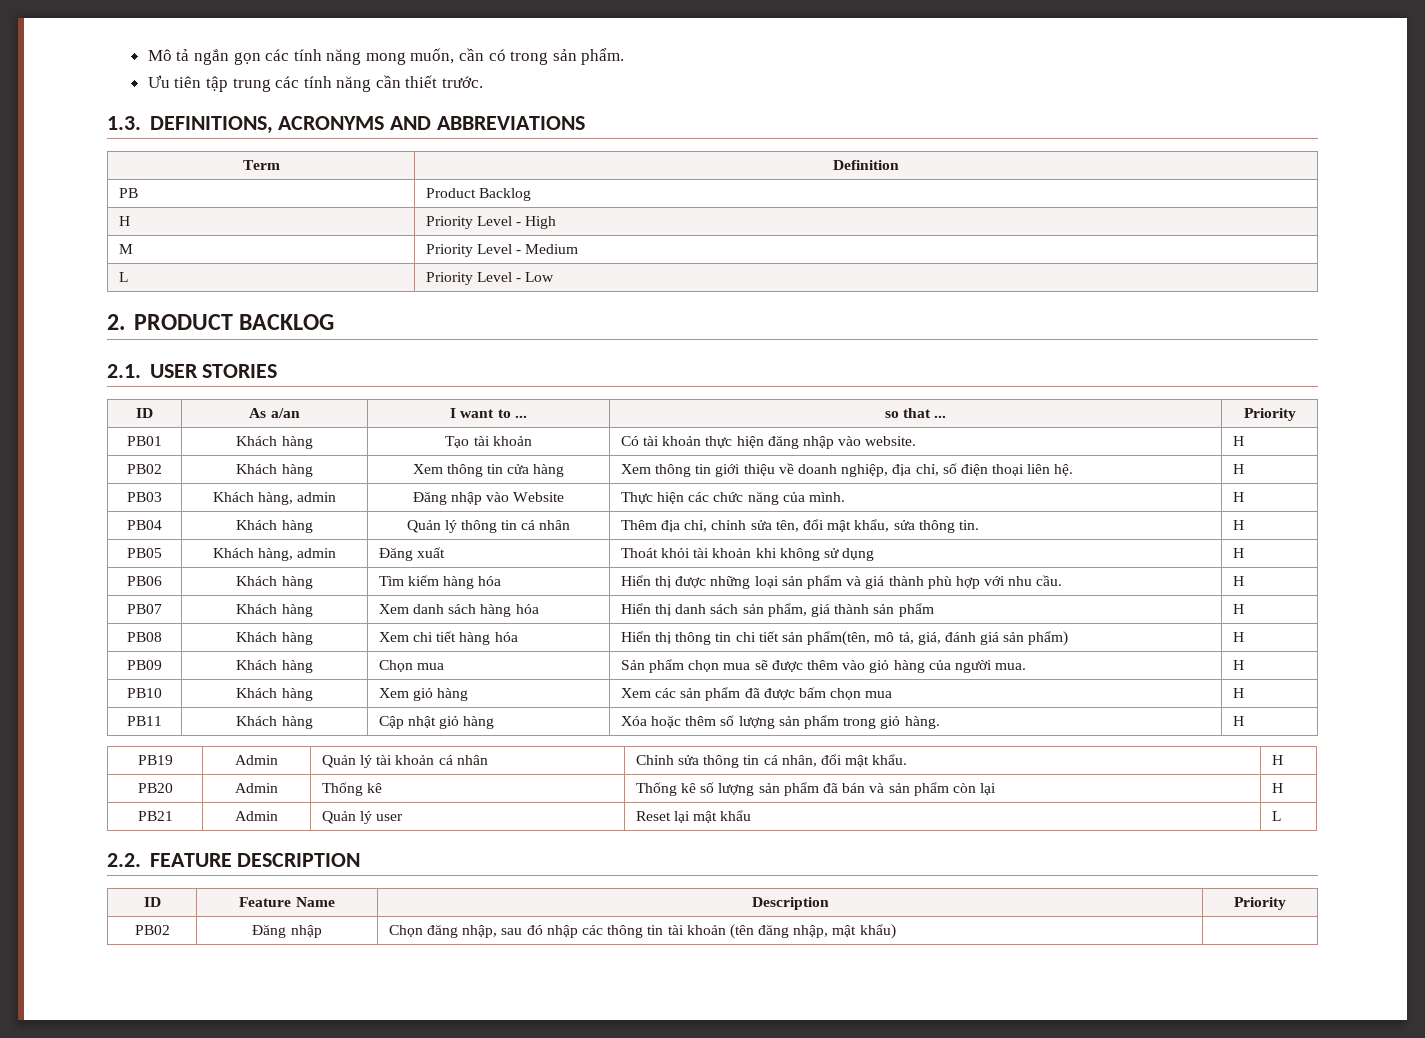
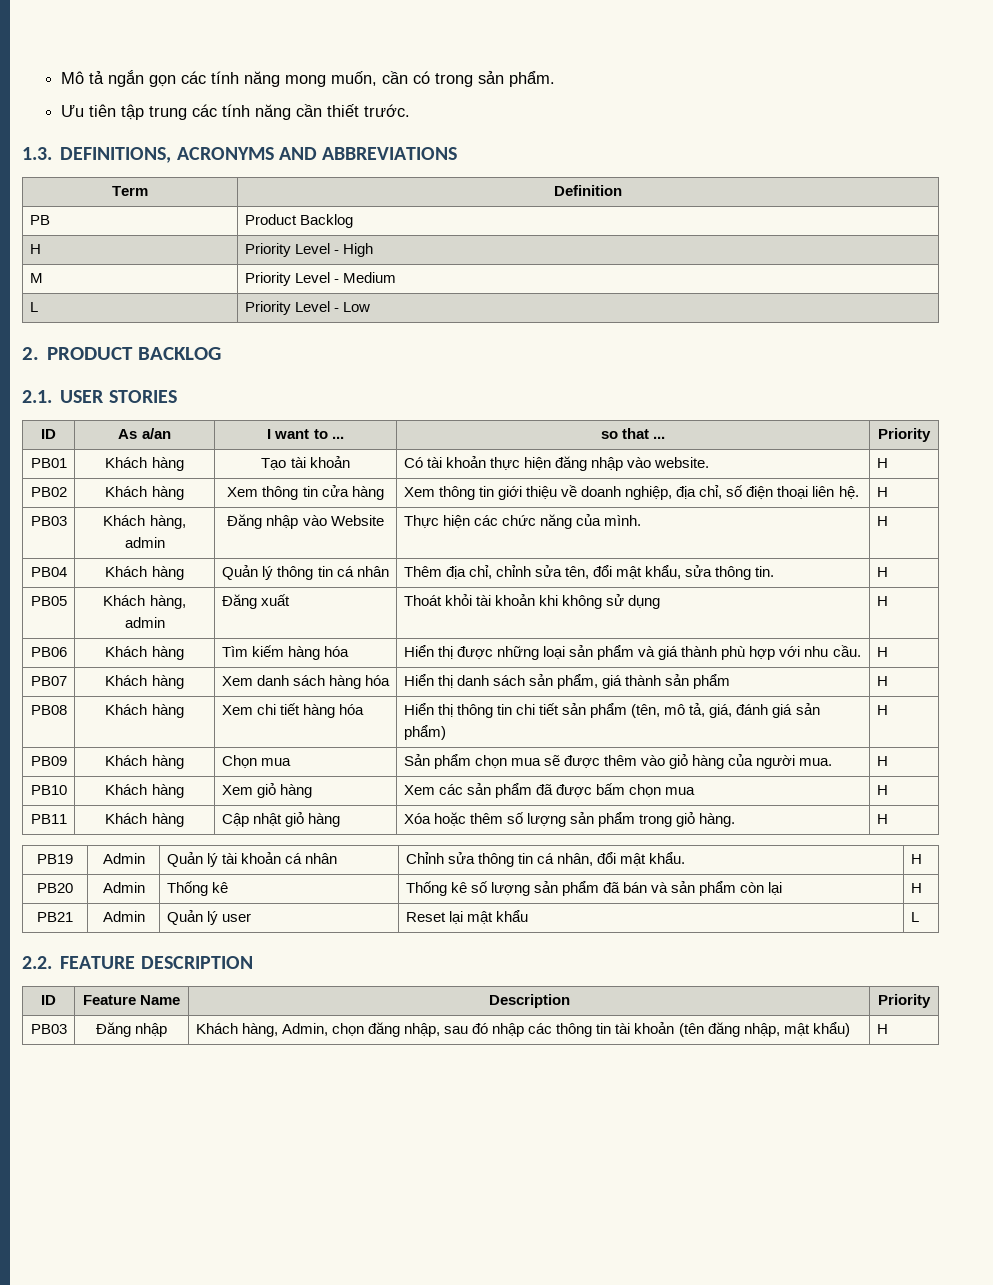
- PB08 | Khách hàng | Xem chi tiết hàng hóa | Hiển thị thông tin chi tiết sản phẩm(tên, mô tả, giá, đánh giá sản phẩm) | H
+ PB08 | Khách hàng | Xem chi tiết hàng hóa | Hiển thị thông tin chi tiết sản phẩm (tên, mô tả, giá, đánh giá sản phẩm) | H
- PB02 | Đăng nhập | Chọn đăng nhập, sau đó nhập các thông tin tài khoản (tên đăng nhập, mật khẩu) |
+ PB03 | Đăng nhập | Khách hàng, Admin, chọn đăng nhập, sau đó nhập các thông tin tài khoản (tên đăng nhập, mật khẩu) | H

